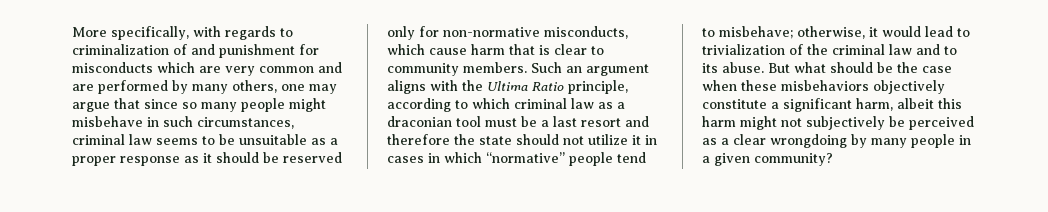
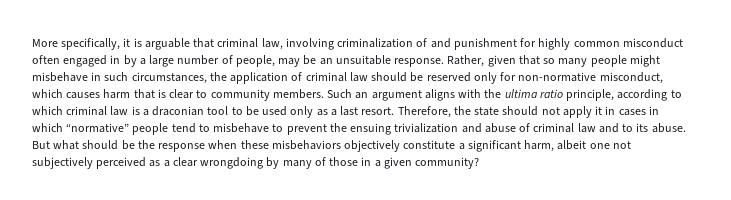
- More specifically, with regards to criminalization of and punishment for misconducts which are very common and are performed by many others, one may argue that since so many people might misbehave in such circumstances, criminal law seems to be unsuitable as a proper response as it should be reserved only for non-normative misconducts, which cause harm that is clear to community members.
+ More specifically, it is arguable that criminal law, involving criminalization of and punishment for highly common misconduct often engaged in by a large number of people, may be an unsuitable response. Rather, given that so many people might misbehave in such circumstances, the application of criminal law should be reserved only for non-normative misconduct, which causes harm that is clear to community members.
- Such an argument aligns with the Ultima Ratio principle, according to which criminal law as a draconian tool must be a last resort and therefore the state should not utilize it in cases in which “normative” people tend to misbehave; otherwise, it would lead to trivialization of the criminal law and to its abuse.
+ Such an argument aligns with the ultima ratio principle, according to which criminal law is a draconian tool to be used only as a last resort. Therefore, the state should not apply it in cases in which “normative” people tend to misbehave to prevent the ensuing trivialization and abuse of criminal law and to its abuse.
- But what should be the case when these misbehaviors objectively constitute a significant harm, albeit this harm might not subjectively be perceived as a clear wrongdoing by many people in a given community?
+ But what should be the response when these misbehaviors objectively constitute a significant harm, albeit one not subjectively perceived as a clear wrongdoing by many of those in a given community?

